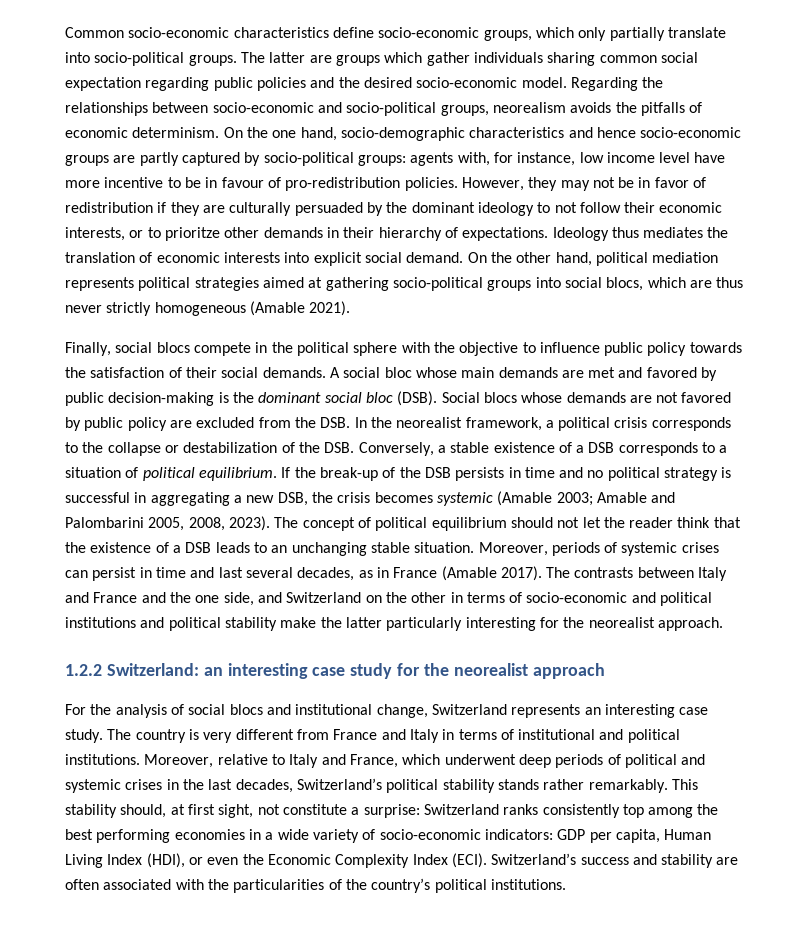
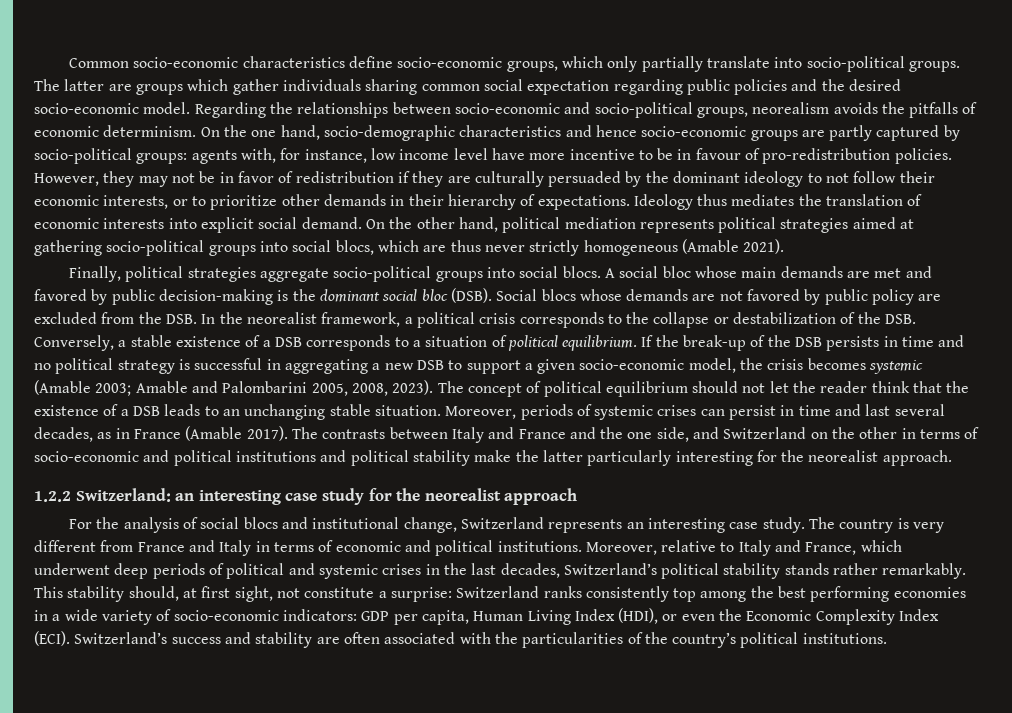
- However, they may not be in favor of redistribution if they are culturally persuaded by the dominant ideology to not follow their economic interests, or to prioritze other demands in their hierarchy of expectations.
+ However, they may not be in favor of redistribution if they are culturally persuaded by the dominant ideology to not follow their economic interests, or to prioritize other demands in their hierarchy of expectations.
- Finally, social blocs compete in the political sphere with the objective to influence public policy towards the satisfaction of their social demands.
+ Finally, political strategies aggregate socio-political groups into social blocs.
- If the break-up of the DSB persists in time and no political strategy is successful in aggregating a new DSB, the crisis becomes systemic (Amable 2003; Amable and Palombarini 2005, 2008, 2023).
+ If the break-up of the DSB persists in time and no political strategy is successful in aggregating a new DSB to support a given socio-economic model, the crisis becomes systemic (Amable 2003; Amable and Palombarini 2005, 2008, 2023).
- The country is very different from France and Italy in terms of institutional and political institutions.
+ The country is very different from France and Italy in terms of economic and political institutions.

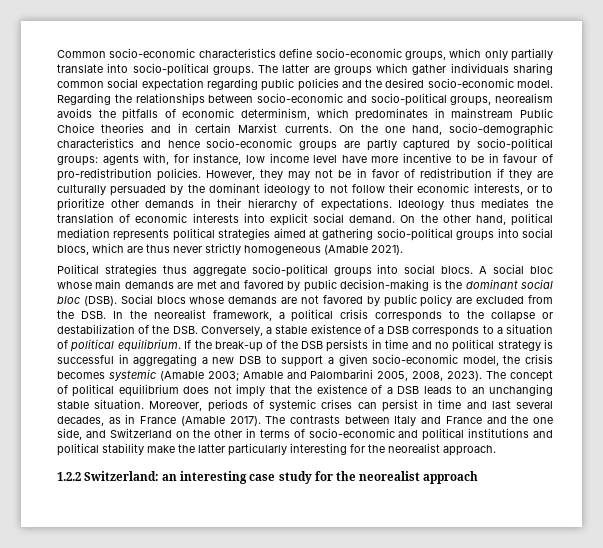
- Regarding the relationships between socio-economic and socio-political groups, neorealism avoids the pitfalls of economic determinism.
+ Regarding the relationships between socio-economic and socio-political groups, neorealism avoids the pitfalls of economic determinism, which predominates in mainstream Public Choice theories and in certain Marxist currents.
- Finally, political strategies aggregate socio-political groups into social blocs.
+ Political strategies thus aggregate socio-political groups into social blocs.
- The concept of political equilibrium should not let the reader think that the existence of a DSB leads to an unchanging stable situation.
+ The concept of political equilibrium does not imply that the existence of a DSB leads to an unchanging stable situation.
- For the analysis of social blocs and institutional change, Switzerland represents an interesting case study. The country is very different from France and Italy in terms of economic and political institutions. Moreover, relative to Italy and France, which underwent deep periods of political and systemic crises in the last decades, Switzerland’s political stability stands rather remarkably. This stability should, at first sight, not constitute a surprise: Switzerland ranks consistently top among the best performing economies in a wide variety of socio-economic indicators: GDP per capita, Human Living Index (HDI), or even the Economic Complexity Index (ECI). Switzerland’s success and stability are often associated with the particularities of the country’s political institutions.

